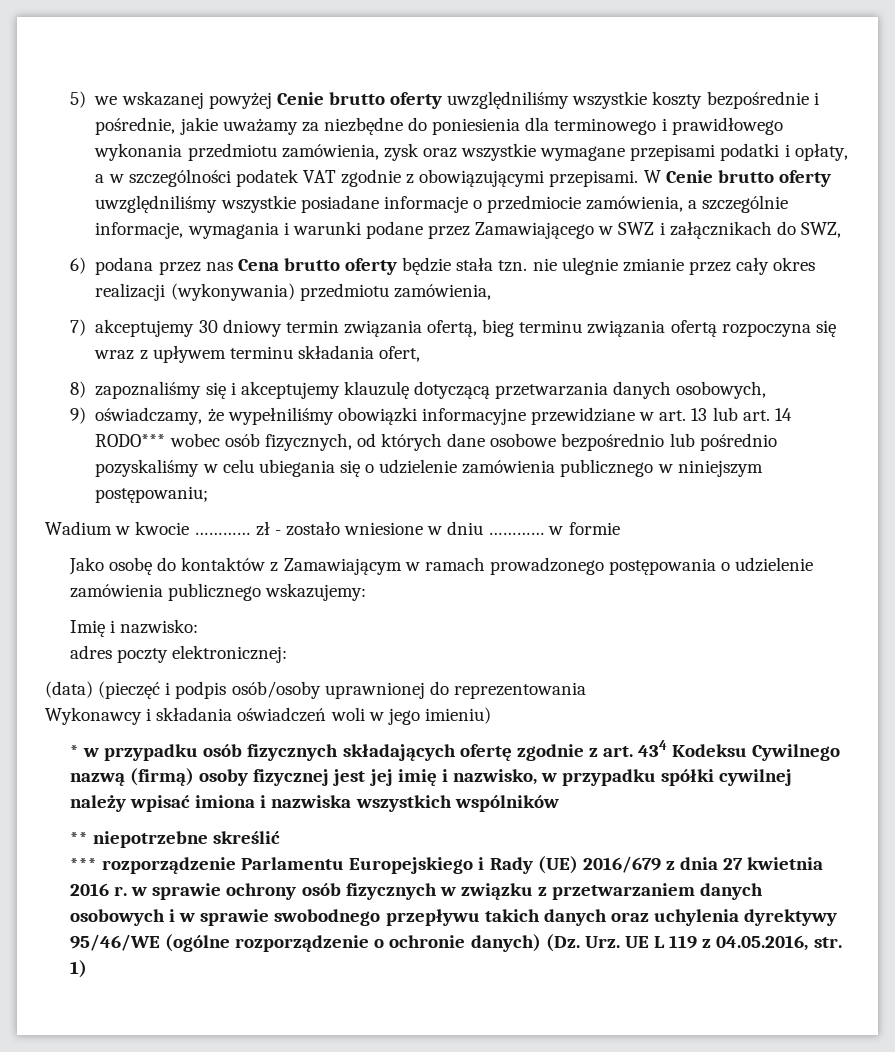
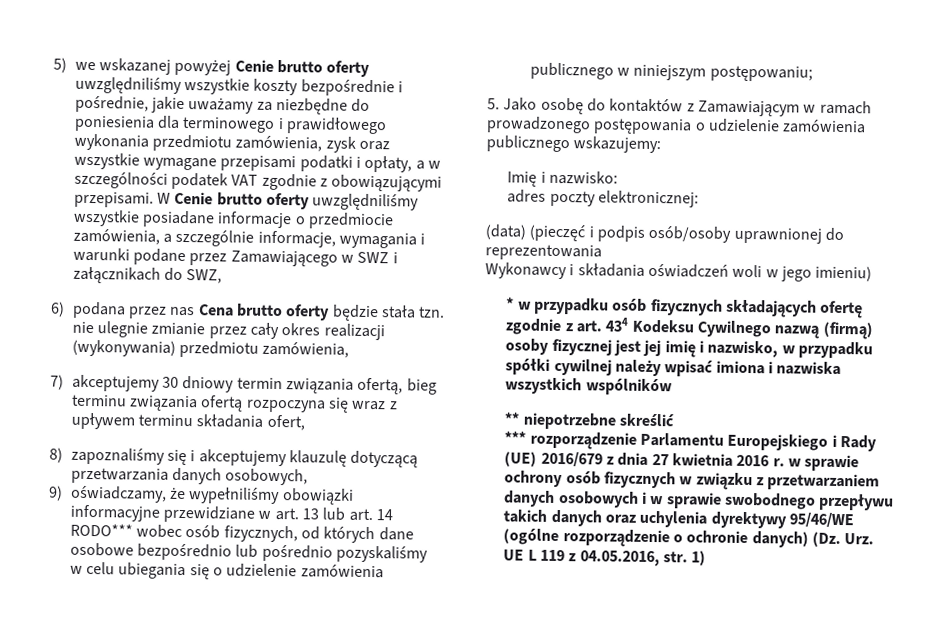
- Wadium w kwocie ………… zł - zostało wniesione w dniu ………… w formie
- Jako osobę do kontaktów z Zamawiającym w ramach prowadzonego postępowania o udzielenie zamówienia publicznego wskazujemy:
+ 5. Jako osobę do kontaktów z Zamawiającym w ramach prowadzonego postępowania o udzielenie zamówienia publicznego wskazujemy:

